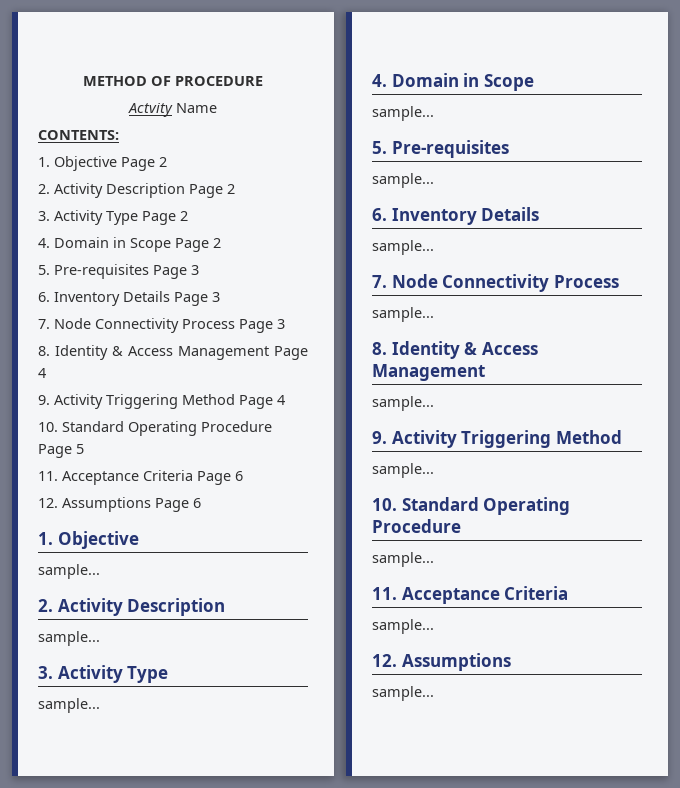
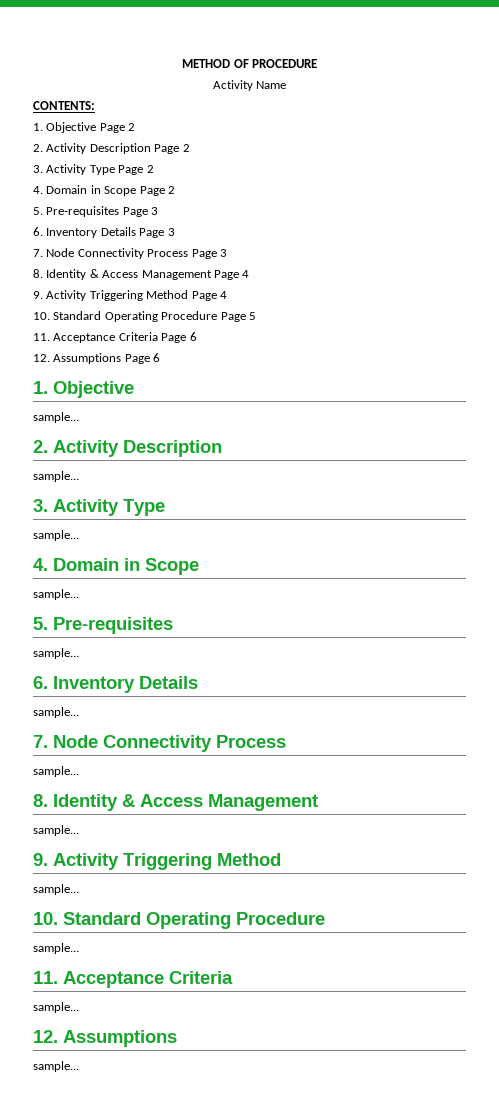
- Actvity Name
+ Activity Name

